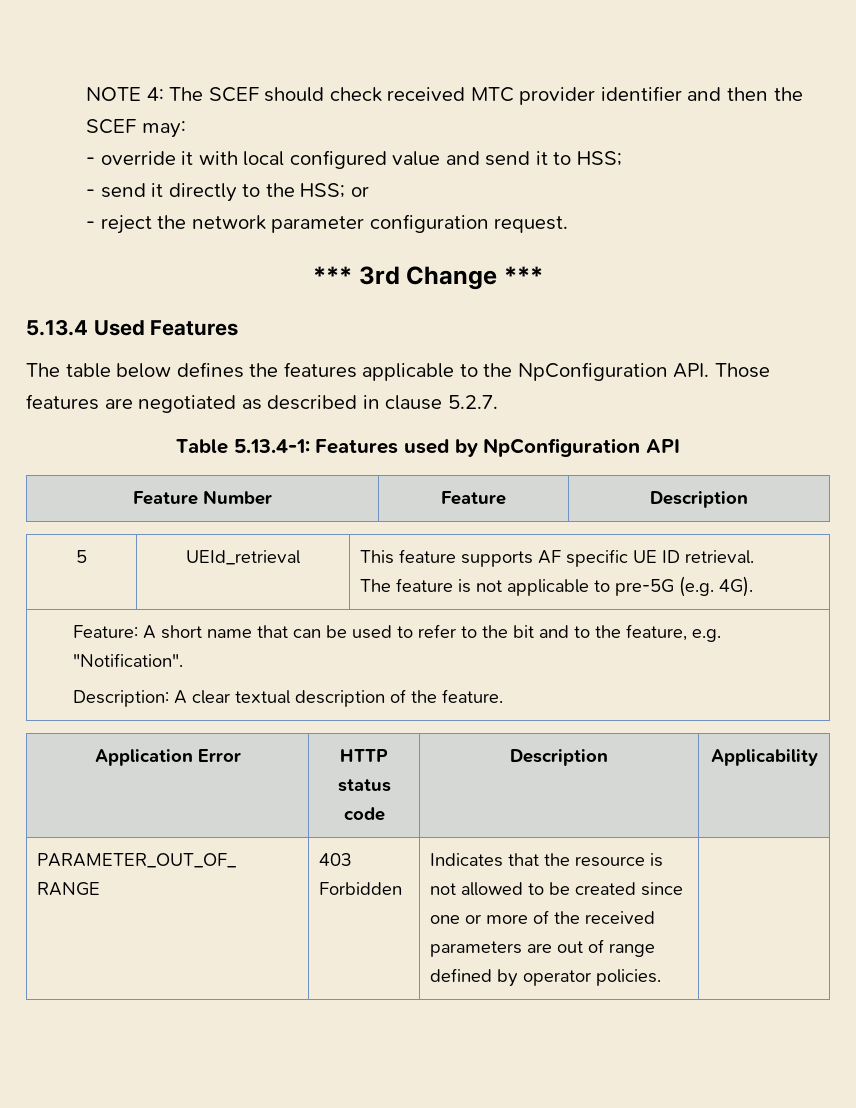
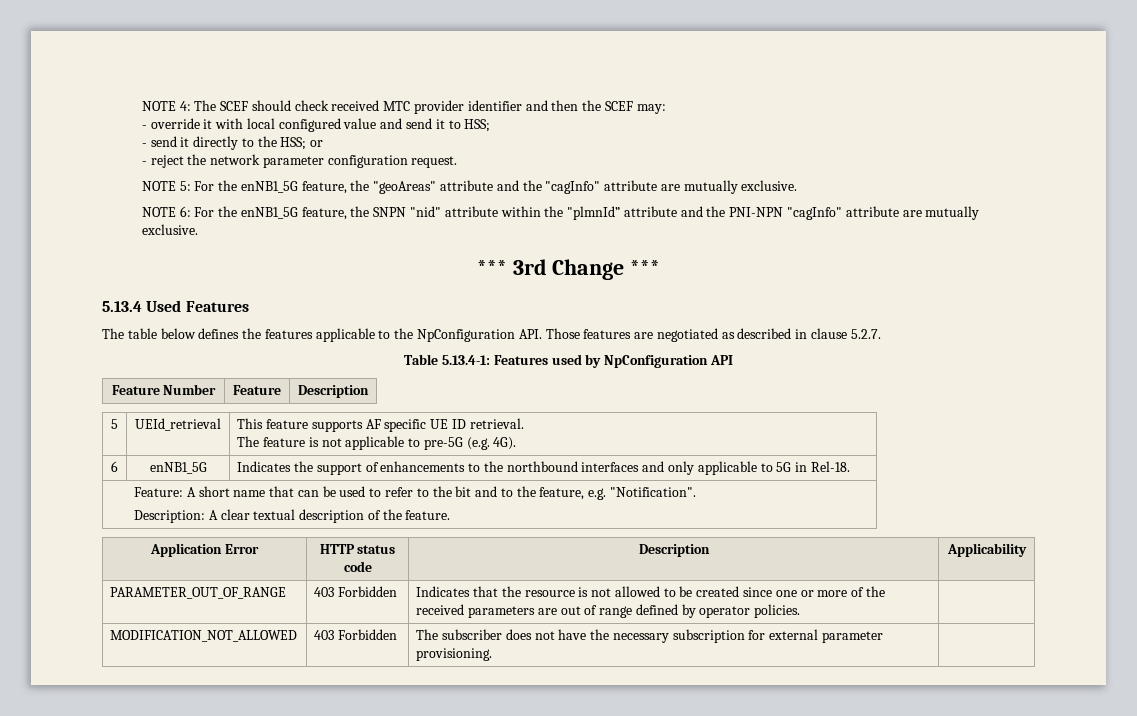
+ NOTE 5: For the enNB1_5G feature, the "geoAreas" attribute and the "cagInfo" attribute are mutually exclusive.
+ NOTE 6: For the enNB1_5G feature, the SNPN "nid" attribute within the "plmnId” attribute and the PNI-NPN "cagInfo" attribute are mutually exclusive.
+ 6 | enNB1_5G | Indicates the support of enhancements to the northbound interfaces and only applicable to 5G in Rel-18.
+ MODIFICATION_NOT_ALLOWED | 403 Forbidden | The subscriber does not have the necessary subscription for external parameter provisioning. |

